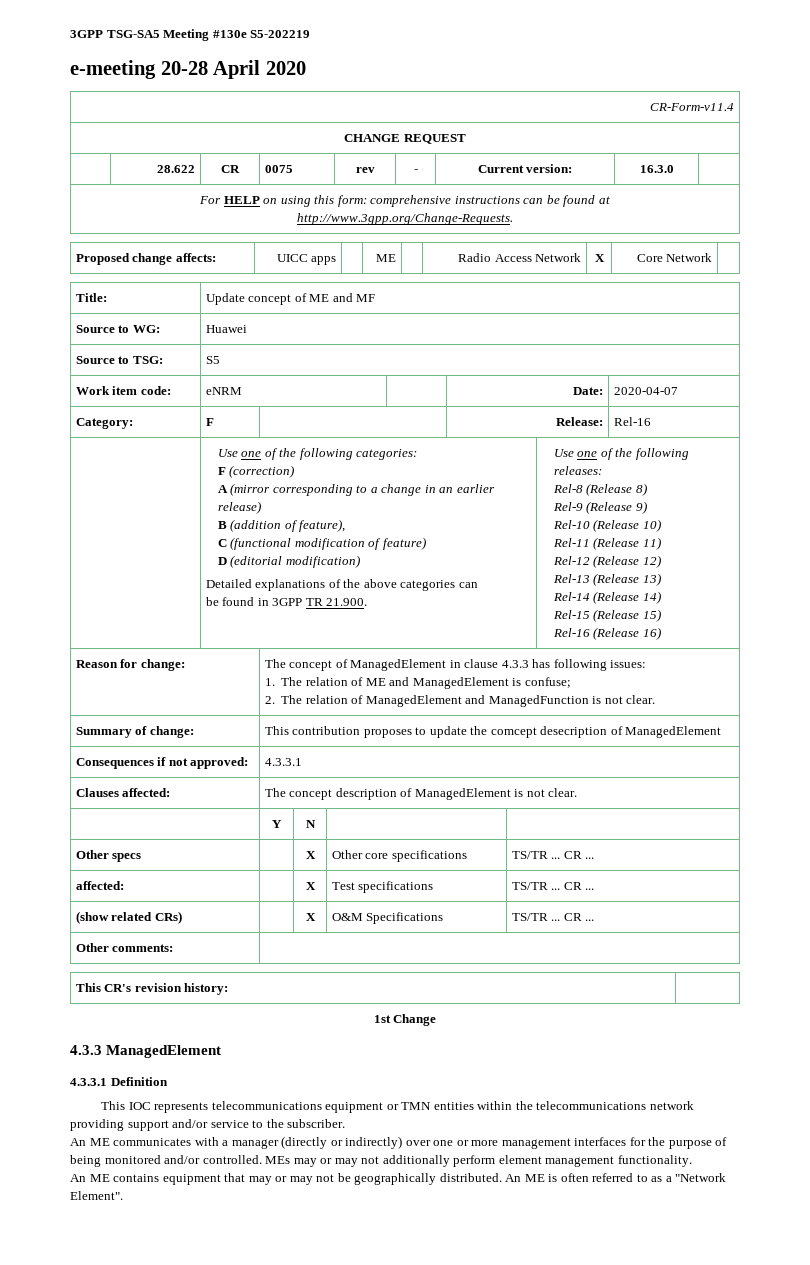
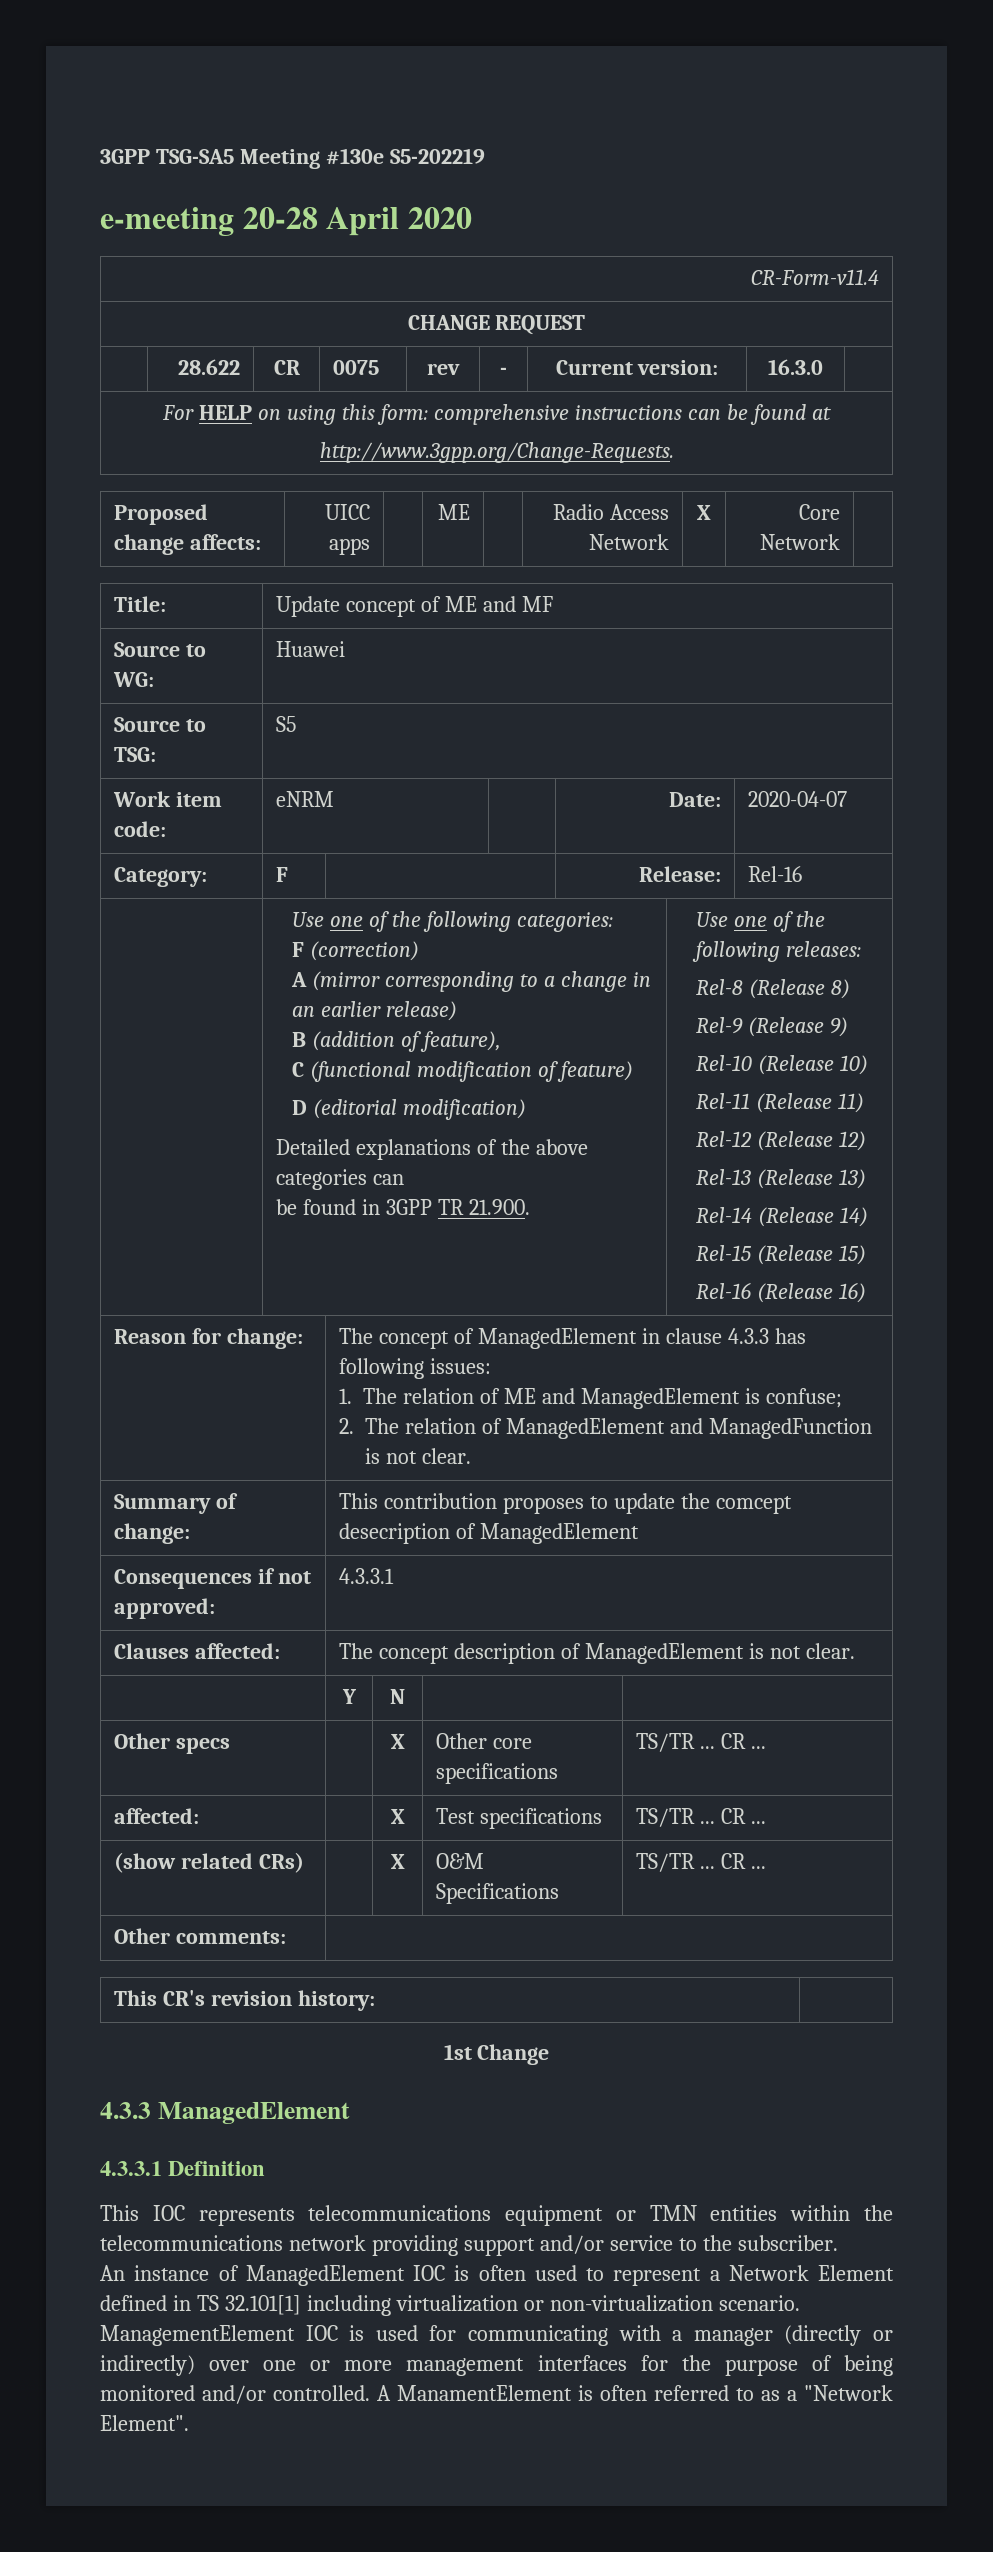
- An ME communicates with a manager (directly or indirectly) over one or more management interfaces for the purpose of being monitored and/or controlled.
+ An instance of ManagedElement IOC is often used to represent a Network Element defined in TS 32.101[1] including virtualization or non-virtualization scenario. ManagementElement IOC is used for communicating with a manager (directly or indirectly) over one or more management interfaces for the purpose of being monitored and/or controlled.
- MEs may or may not additionally perform element management functionality.
- An ME contains equipment that may or may not be geographically distributed. An ME is often referred to as a "Network Element".
+ A ManamentElement is often referred to as a "Network Element".

